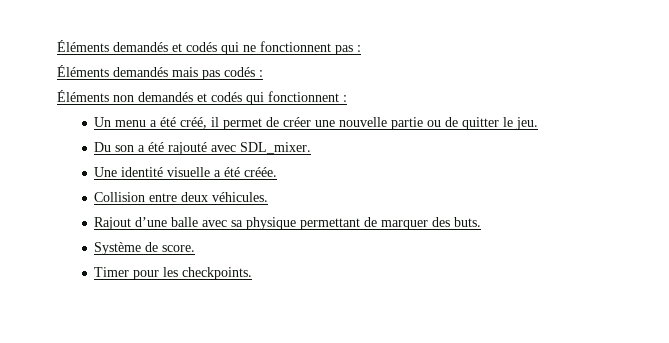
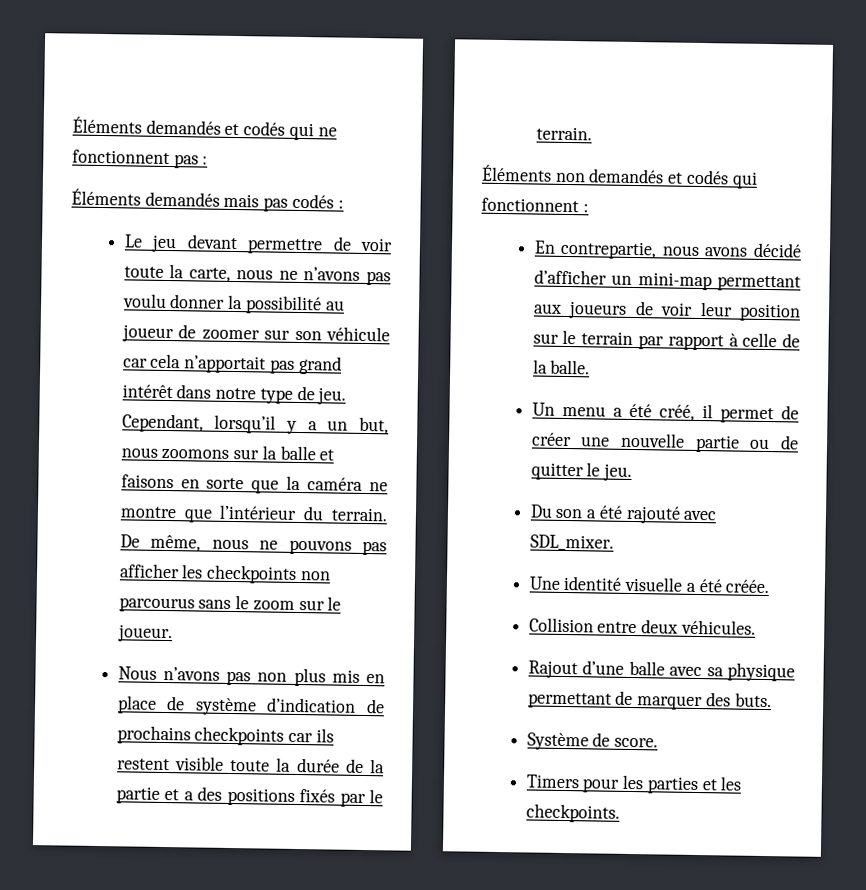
+ Le jeu devant permettre de voir toute la carte, nous ne n’avons pas voulu donner la possibilité au joueur de zoomer sur son véhicule car cela n’apportait pas grand intérêt dans notre type de jeu. Cependant, lorsqu’il y a un but, nous zoomons sur la balle et faisons en sorte que la caméra ne montre que l’intérieur du terrain. De même, nous ne pouvons pas afficher les checkpoints non parcourus sans le zoom sur le joueur.
+ Nous n’avons pas non plus mis en place de système d’indication de prochains checkpoints car ils restent visible toute la durée de la partie et a des positions fixés par le terrain.
+ En contrepartie, nous avons décidé d’afficher un mini-map permettant aux joueurs de voir leur position sur le terrain par rapport à celle de la balle.
- Timer pour les checkpoints.
+ Timers pour les parties et les checkpoints.

